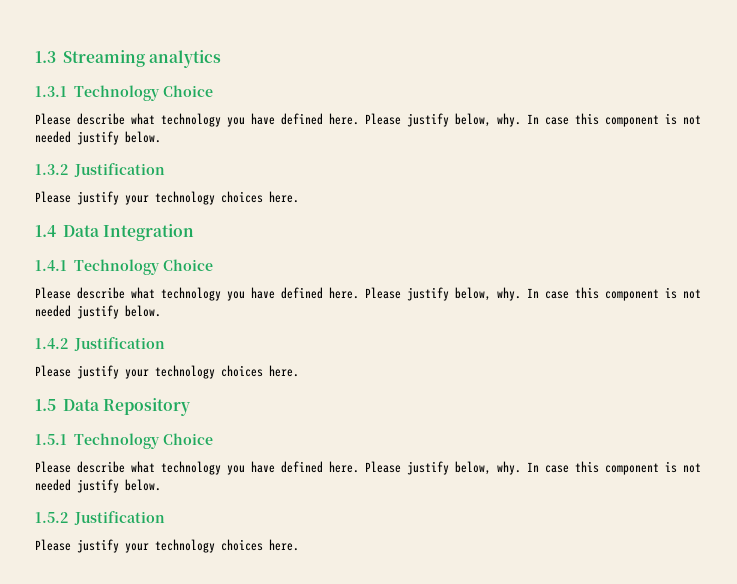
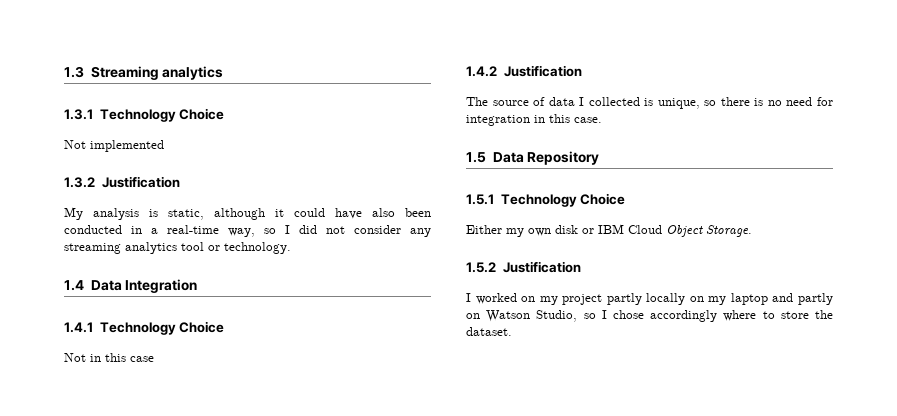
  1.3.1 Technology Choice
- Please describe what technology you have defined here. Please justify below, why. In case this component is not needed justify below.
+ Not implemented
  1.3.2 Justification
- Please justify your technology choices here.
+ My analysis is static, although it could have also been conducted in a real-time way, so I did not consider any streaming analytics tool or technology.
  1.4.1 Technology Choice
- Please describe what technology you have defined here. Please justify below, why. In case this component is not needed justify below.
+ Not in this case
  1.4.2 Justification
- Please justify your technology choices here.
+ The source of data I collected is unique, so there is no need for integration in this case.
  1.5.1 Technology Choice
- Please describe what technology you have defined here. Please justify below, why. In case this component is not needed justify below.
+ Either my own disk or IBM Cloud Object Storage.
  1.5.2 Justification
- Please justify your technology choices here.
+ I worked on my project partly locally on my laptop and partly on Watson Studio, so I chose accordingly where to store the dataset.

